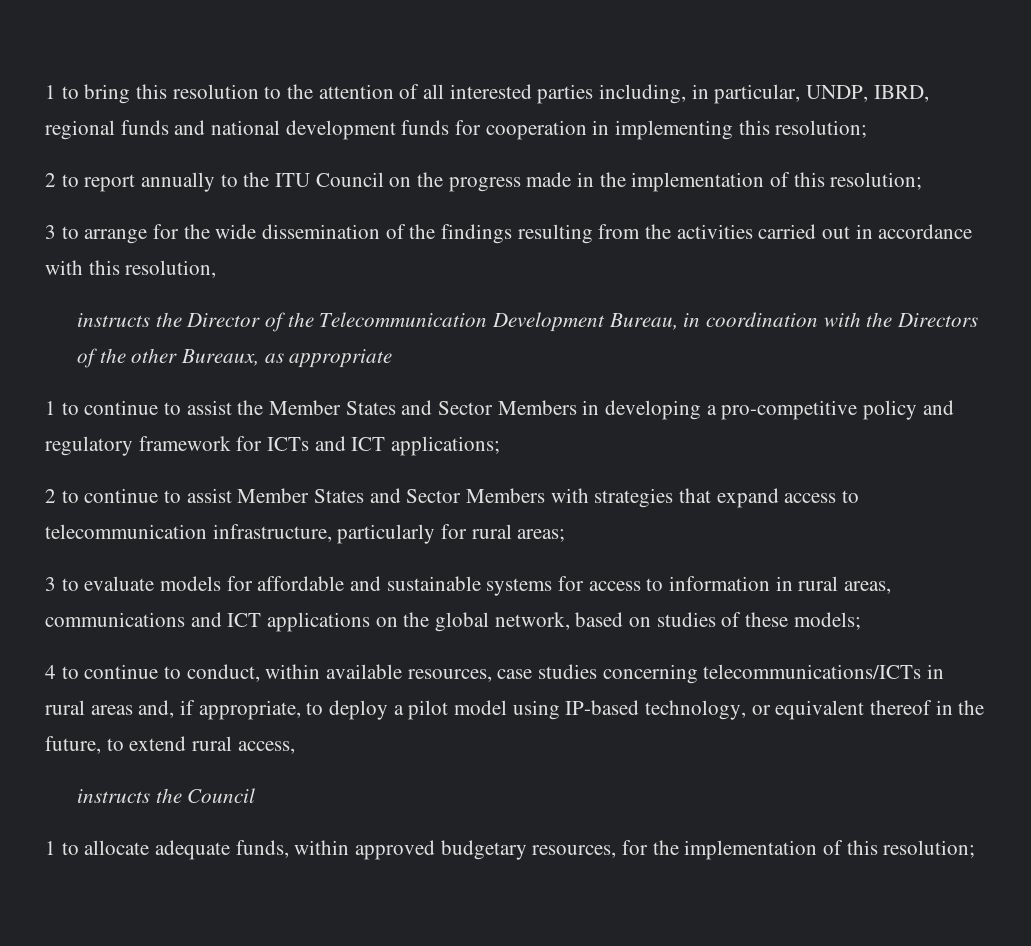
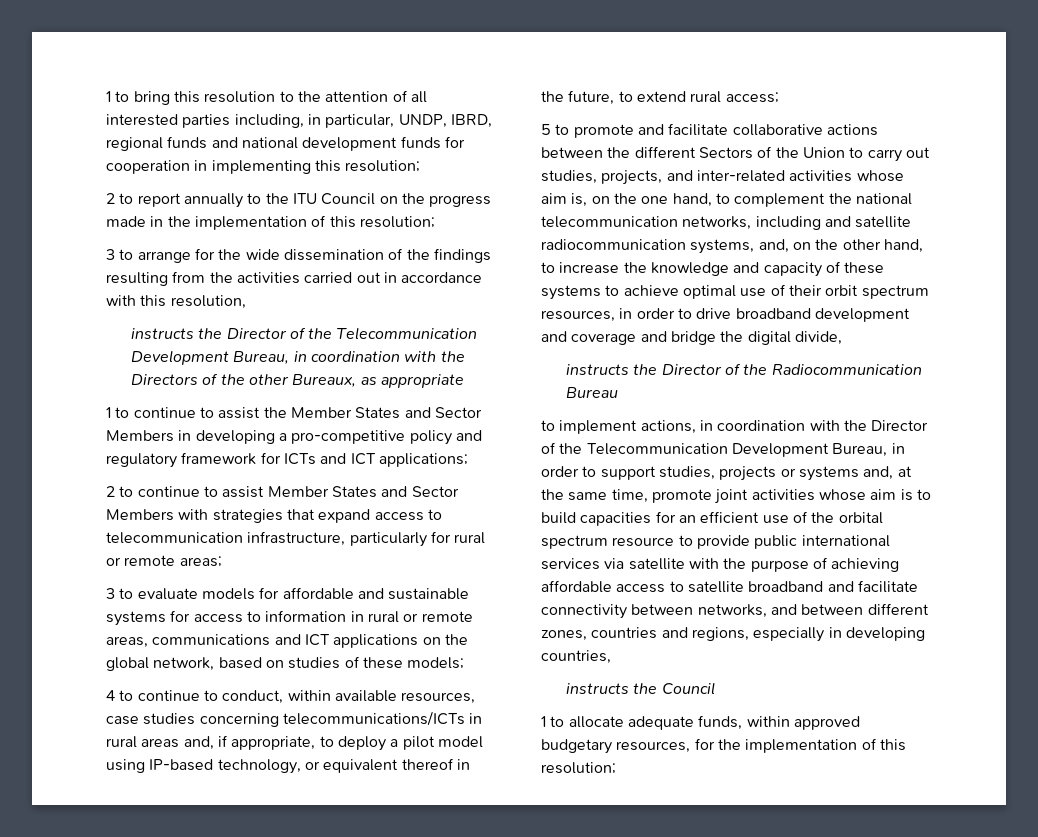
- 2 to continue to assist Member States and Sector Members with strategies that expand access to telecommunication infrastructure, particularly for rural areas;
+ 2 to continue to assist Member States and Sector Members with strategies that expand access to telecommunication infrastructure, particularly for rural or remote areas;
- 3 to evaluate models for affordable and sustainable systems for access to information in rural areas, communications and ICT applications on the global network, based on studies of these models;
+ 3 to evaluate models for affordable and sustainable systems for access to information in rural or remote areas, communications and ICT applications on the global network, based on studies of these models;
- 4 to continue to conduct, within available resources, case studies concerning telecommunications/ICTs in rural areas and, if appropriate, to deploy a pilot model using IP-based technology, or equivalent thereof in the future, to extend rural access,
+ 4 to continue to conduct, within available resources, case studies concerning telecommunications/ICTs in rural areas and, if appropriate, to deploy a pilot model using IP-based technology, or equivalent thereof in the future, to extend rural access;
+ 5 to promote and facilitate collaborative actions between the different Sectors of the Union to carry out studies, projects, and inter-related activities whose aim is, on the one hand, to complement the national telecommunication networks, including and satellite radiocommunication systems, and, on the other hand, to increase the knowledge and capacity of these systems to achieve optimal use of their orbit spectrum resources, in order to drive broadband development and coverage and bridge the digital divide,
+ instructs the Director of the Radiocommunication Bureau
+ to implement actions, in coordination with the Director of the Telecommunication Development Bureau, in order to support studies, projects or systems and, at the same time, promote joint activities whose aim is to build capacities for an efficient use of the orbital spectrum resource to provide public international services via satellite with the purpose of achieving affordable access to satellite broadband and facilitate connectivity between networks, and between different zones, countries and regions, especially in developing countries,

